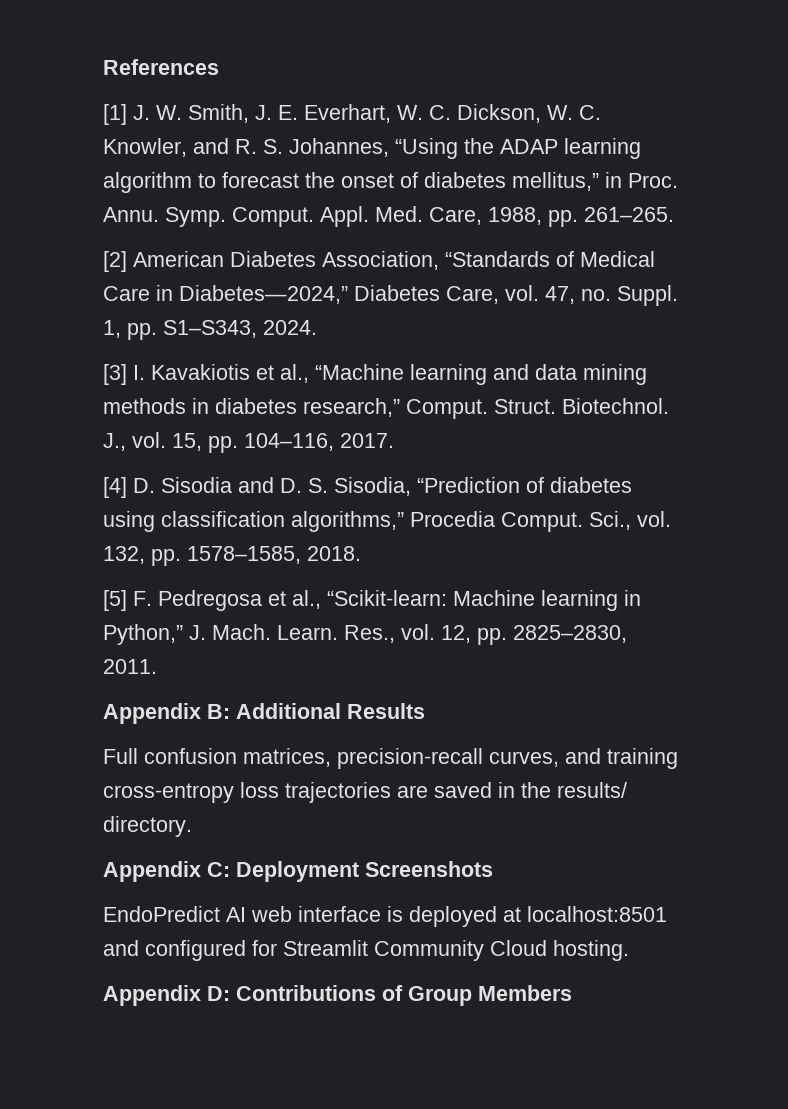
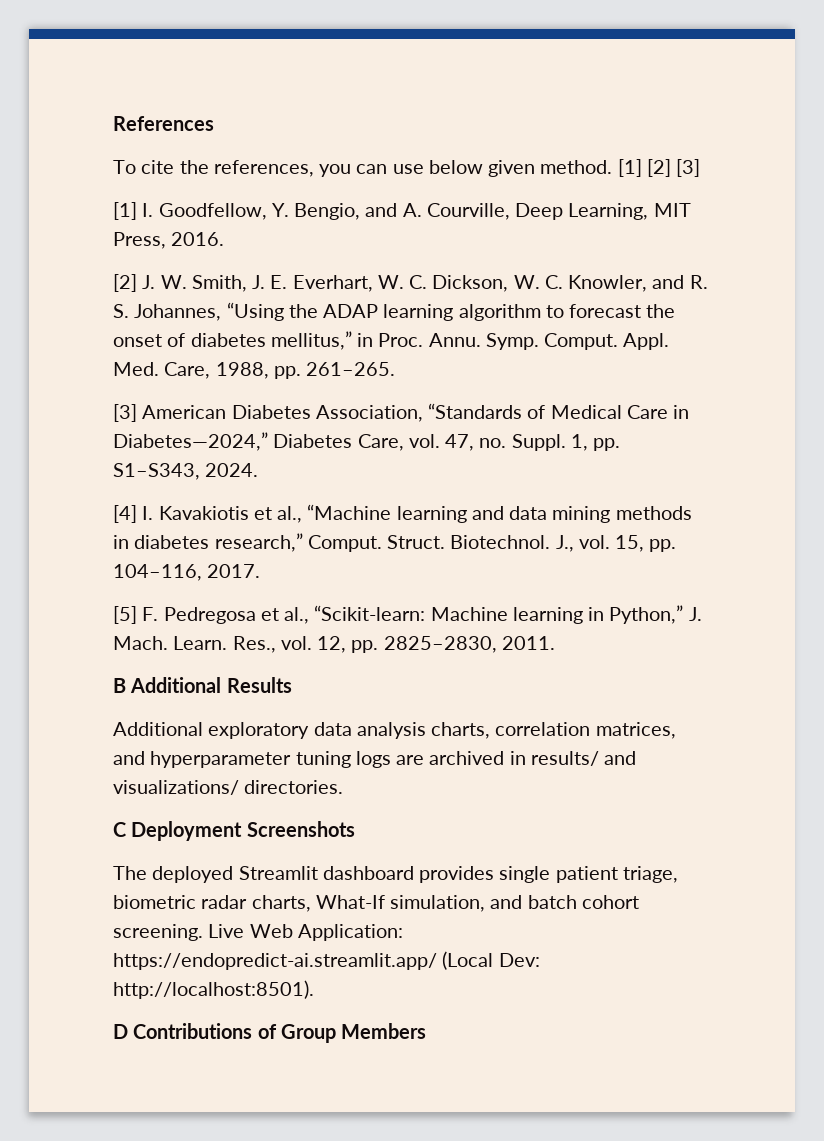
- [1] J. W. Smith, J. E. Everhart, W. C. Dickson, W. C. Knowler, and R. S. Johannes, “Using the ADAP learning algorithm to forecast the onset of diabetes mellitus,” in Proc.
+ To cite the references, you can use below given method. [1] [2] [3]
+ [1] I. Goodfellow, Y. Bengio, and A. Courville, Deep Learning, MIT Press, 2016.
+ [2] J. W. Smith, J. E. Everhart, W. C. Dickson, W. C. Knowler, and R. S. Johannes, “Using the ADAP learning algorithm to forecast the onset of diabetes mellitus,” in Proc.
- [2] American Diabetes Association, “Standards of Medical Care in Diabetes—2024,” Diabetes Care, vol. 47, no. Suppl.
+ [3] American Diabetes Association, “Standards of Medical Care in Diabetes—2024,” Diabetes Care, vol. 47, no. Suppl.
- [3] I. Kavakiotis et al., “Machine learning and data mining methods in diabetes research,” Comput.
+ [4] I. Kavakiotis et al., “Machine learning and data mining methods in diabetes research,” Comput.
- [4] D. Sisodia and D. S. Sisodia, “Prediction of diabetes using classification algorithms,” Procedia Comput. Sci., vol. 132, pp. 1578–1585, 2018.
- Appendix B: Additional Results
+ B Additional Results
- Full confusion matrices, precision-recall curves, and training cross-entropy loss trajectories are saved in the results/ directory.
- Appendix C: Deployment Screenshots
- EndoPredict AI web interface is deployed at localhost:8501 and configured for Streamlit Community Cloud hosting.
- Appendix D: Contributions of Group Members
+ Additional exploratory data analysis charts, correlation matrices, and hyperparameter tuning logs are archived in results/ and visualizations/ directories.
+ C Deployment Screenshots
+ The deployed Streamlit dashboard provides single patient triage, biometric radar charts, What-If simulation, and batch cohort screening. Live Web Application: https://endopredict-ai.streamlit.app/ (Local Dev: http://localhost:8501).
+ D Contributions of Group Members

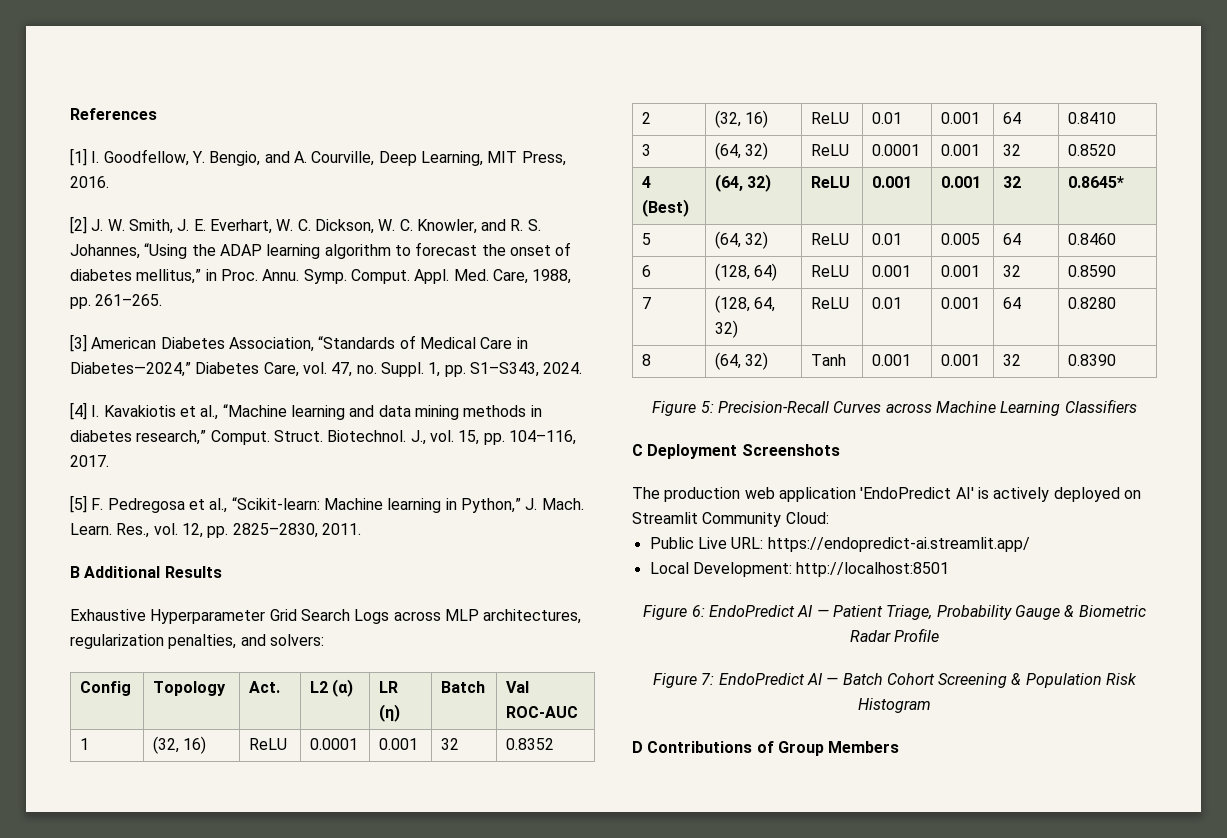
- To cite the references, you can use below given method. [1] [2] [3]
- Additional exploratory data analysis charts, correlation matrices, and hyperparameter tuning logs are archived in results/ and visualizations/ directories.
+ Exhaustive Hyperparameter Grid Search Logs across MLP architectures, regularization penalties, and solvers:
+ Config | Topology | Act. | L2 (α) | LR (η) | Batch | Val ROC-AUC
+ 1 | (32, 16) | ReLU | 0.0001 | 0.001 | 32 | 0.8352
+ 2 | (32, 16) | ReLU | 0.01 | 0.001 | 64 | 0.8410
+ 3 | (64, 32) | ReLU | 0.0001 | 0.001 | 32 | 0.8520
+ 4 (Best) | (64, 32) | ReLU | 0.001 | 0.001 | 32 | 0.8645*
+ 5 | (64, 32) | ReLU | 0.01 | 0.005 | 64 | 0.8460
+ 6 | (128, 64) | ReLU | 0.001 | 0.001 | 32 | 0.8590
+ 7 | (128, 64, 32) | ReLU | 0.01 | 0.001 | 64 | 0.8280
+ 8 | (64, 32) | Tanh | 0.001 | 0.001 | 32 | 0.8390
+ Figure 5: Precision-Recall Curves across Machine Learning Classifiers
  C Deployment Screenshots
- The deployed Streamlit dashboard provides single patient triage, biometric radar charts, What-If simulation, and batch cohort screening. Live Web Application: https://endopredict-ai.streamlit.app/ (Local Dev: http://localhost:8501).
+ The production web application 'EndoPredict AI' is actively deployed on Streamlit Community Cloud:
+ Public Live URL: https://endopredict-ai.streamlit.app/
+ Local Development: http://localhost:8501
+ Figure 6: EndoPredict AI — Patient Triage, Probability Gauge & Biometric Radar Profile
+ Figure 7: EndoPredict AI — Batch Cohort Screening & Population Risk Histogram

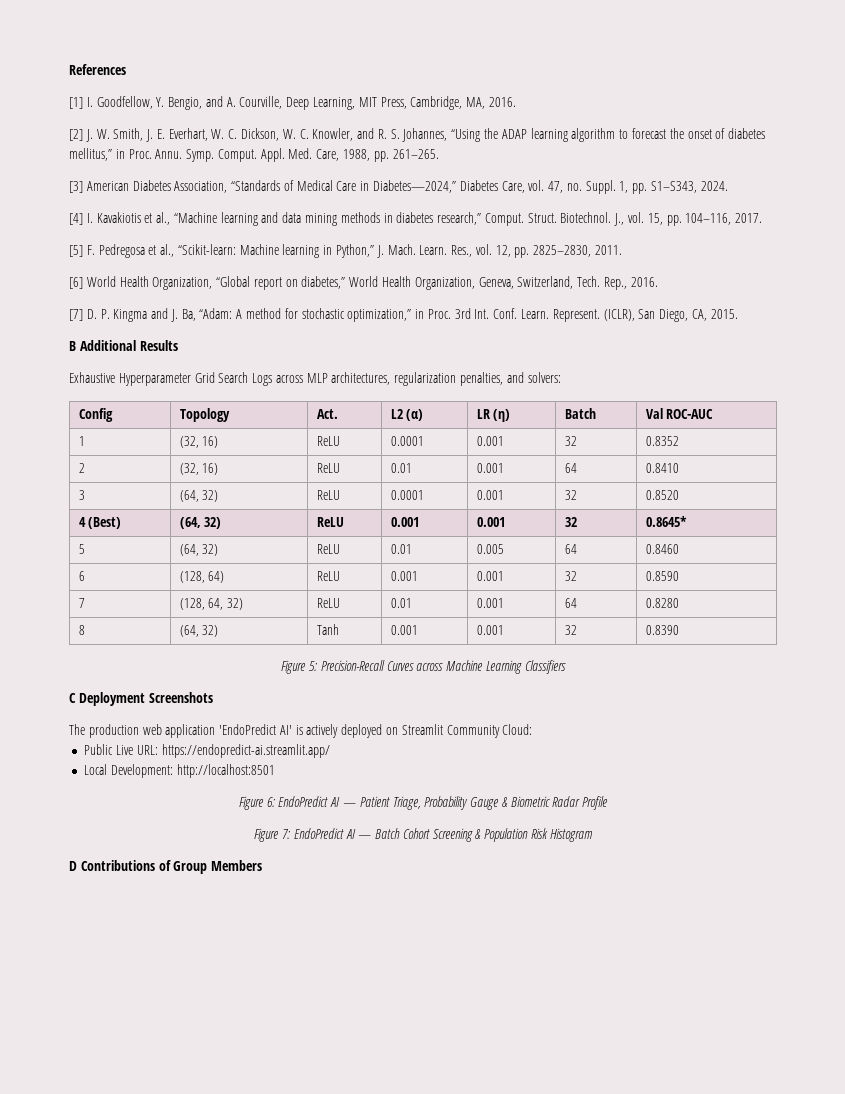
- [1] I. Goodfellow, Y. Bengio, and A. Courville, Deep Learning, MIT Press, 2016.
+ [1] I. Goodfellow, Y. Bengio, and A. Courville, Deep Learning, MIT Press, Cambridge, MA, 2016.
+ [6] World Health Organization, “Global report on diabetes,” World Health Organization, Geneva, Switzerland, Tech. Rep., 2016.
+ [7] D. P. Kingma and J. Ba, “Adam: A method for stochastic optimization,” in Proc. 3rd Int. Conf. Learn. Represent. (ICLR), San Diego, CA, 2015.

